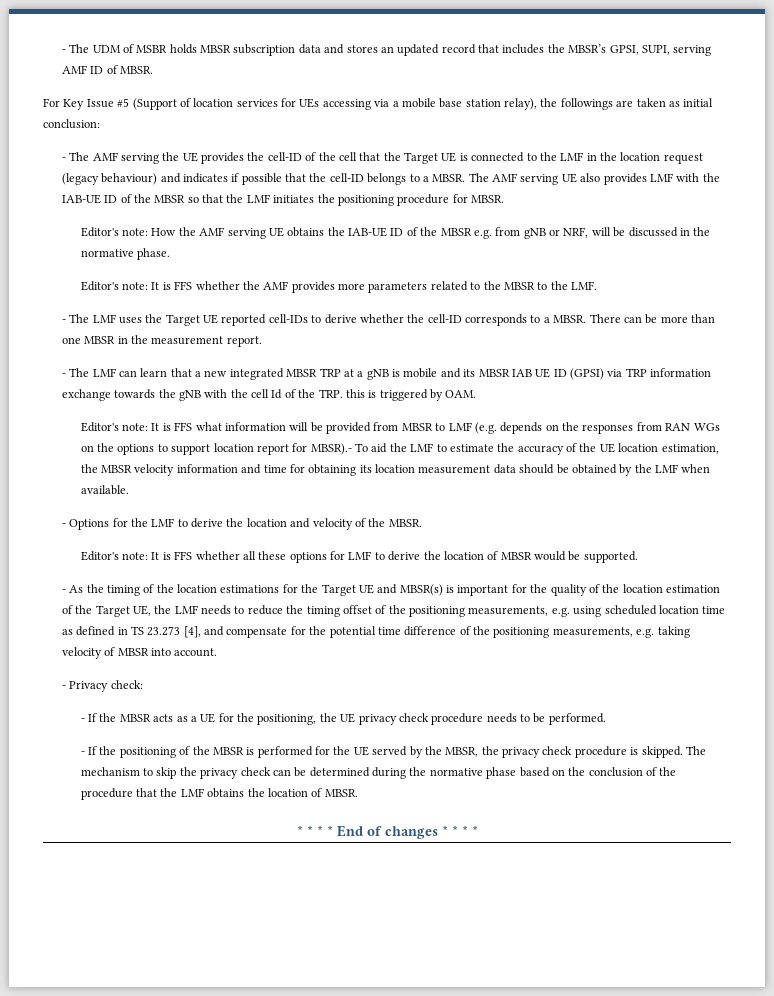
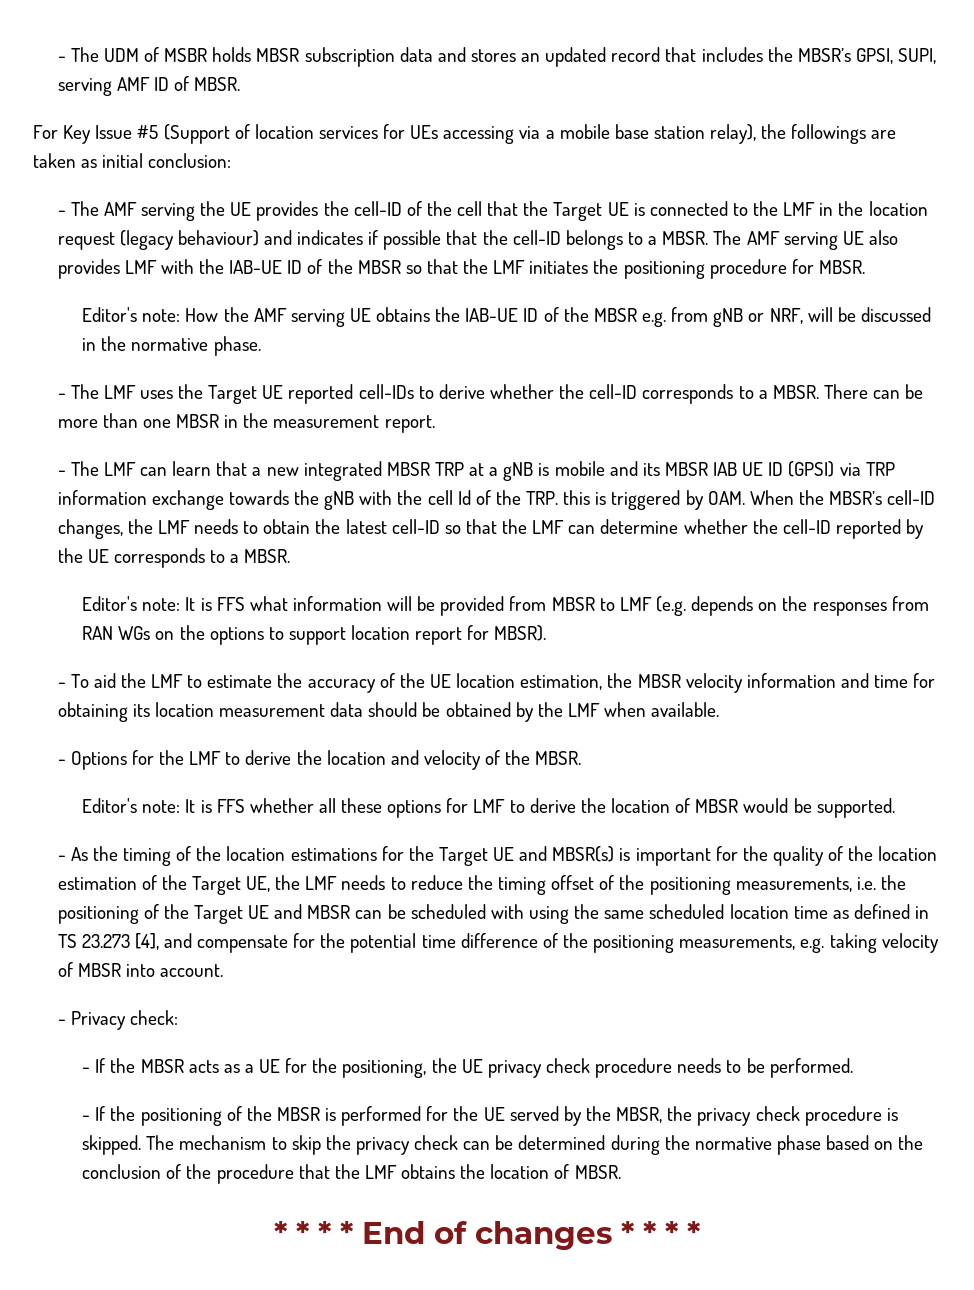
- Editor's note: It is FFS whether the AMF provides more parameters related to the MBSR to the LMF.
- - The LMF can learn that a new integrated MBSR TRP at a gNB is mobile and its MBSR IAB UE ID (GPSI) via TRP information exchange towards the gNB with the cell Id of the TRP. this is triggered by OAM.
+ - The LMF can learn that a new integrated MBSR TRP at a gNB is mobile and its MBSR IAB UE ID (GPSI) via TRP information exchange towards the gNB with the cell Id of the TRP. this is triggered by OAM. When the MBSR’s cell-ID changes, the LMF needs to obtain the latest cell-ID so that the LMF can determine whether the cell-ID reported by the UE corresponds to a MBSR.
- It is FFS what information will be provided from MBSR to LMF (e.g. depends on the responses from RAN WGs on the options to support location report for MBSR).- To aid the LMF to estimate the accuracy of the UE location estimation, the MBSR velocity information and time for obtaining its location measurement data should be obtained by the LMF when available.
+ It is FFS what information will be provided from MBSR to LMF (e.g. depends on the responses from RAN WGs on the options to support location report for MBSR).
+ - To aid the LMF to estimate the accuracy of the UE location estimation, the MBSR velocity information and time for obtaining its location measurement data should be obtained by the LMF when available.
- - As the timing of the location estimations for the Target UE and MBSR(s) is important for the quality of the location estimation of the Target UE, the LMF needs to reduce the timing offset of the positioning measurements, e.g. using scheduled location time as defined in TS 23.273 [4], and compensate for the potential time difference of the positioning measurements, e.g. taking velocity of MBSR into account.
+ - As the timing of the location estimations for the Target UE and MBSR(s) is important for the quality of the location estimation of the Target UE, the LMF needs to reduce the timing offset of the positioning measurements, i.e. the positioning of the Target UE and MBSR can be scheduled with using the same scheduled location time as defined in TS 23.273 [4], and compensate for the potential time difference of the positioning measurements, e.g. taking velocity of MBSR into account.

